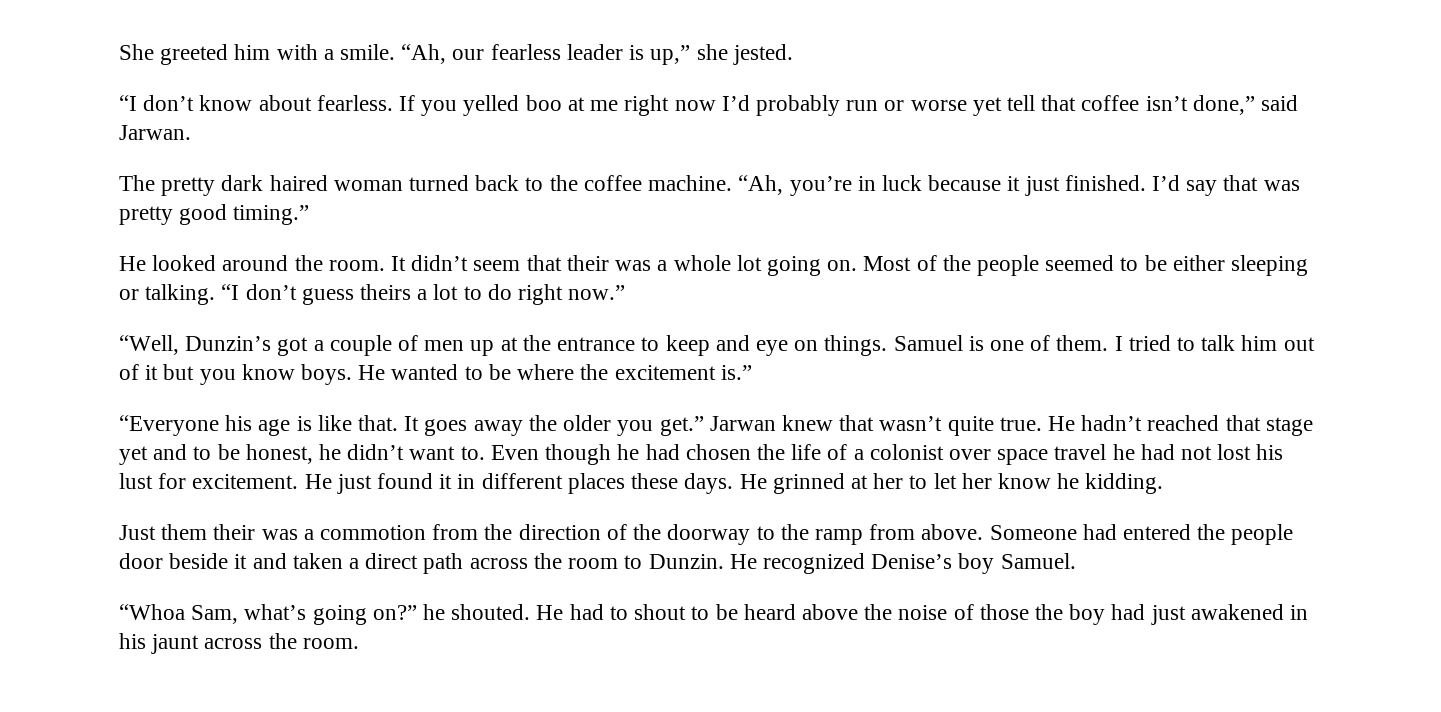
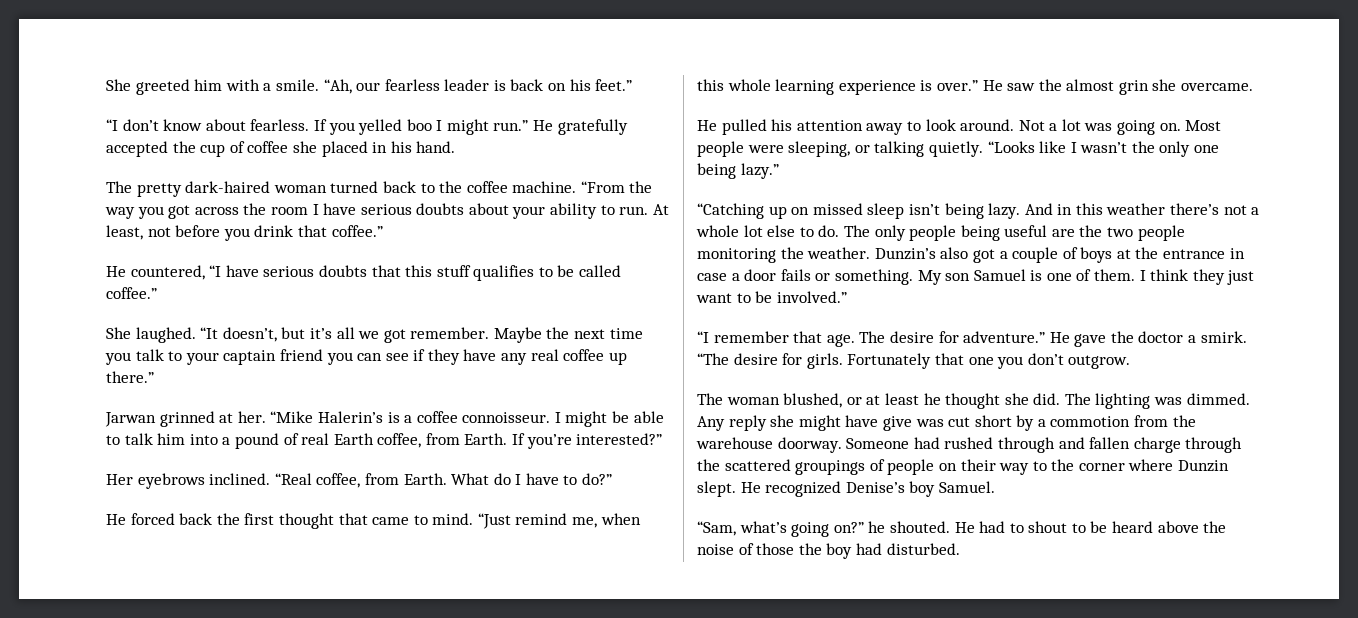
- “Ah, our fearless leader is up,” she jested.
+ “Ah, our fearless leader is back on his feet.”
- If you yelled boo at me right now I’d probably run or worse yet tell that coffee isn’t done,” said Jarwan.
+ If you yelled boo I might run.” He gratefully accepted the cup of coffee she placed in his hand.
- The pretty dark haired woman turned back to the coffee machine.
+ The pretty dark-haired woman turned back to the coffee machine.
- “Ah, you’re in luck because it just finished. I’d say that was pretty good timing.”
- He looked around the room. It didn’t seem that their was a whole lot going on. Most of the people seemed to be either sleeping or talking. “I don’t guess theirs a lot to do right now.”
- “Well, Dunzin’s got a couple of men up at the entrance to keep and eye on things. Samuel is one of them.
+ “From the way you got across the room I have serious doubts about your ability to run. At least, not before you drink that coffee.”
+ He countered, “I have serious doubts that this stuff qualifies to be called coffee.”
+ She laughed. “It doesn’t, but it’s all we got remember. Maybe the next time you talk to your captain friend you can see if they have any real coffee up there.”
+ Jarwan grinned at her. “Mike Halerin’s is a coffee connoisseur. I might be able to talk him into a pound of real Earth coffee, from Earth. If you’re interested?”
+ Her eyebrows inclined. “Real coffee, from Earth. What do I have to do?”
+ He forced back the first thought that came to mind. “Just remind me, when this whole learning experience is over.” He saw the almost grin she overcame.
+ He pulled his attention away to look around. Not a lot was going on. Most people were sleeping, or talking quietly. “Looks like I wasn’t the only one being lazy.”
+ “Catching up on missed sleep isn’t being lazy. And in this weather there’s not a whole lot else to do. The only people being useful are the two people monitoring the weather. Dunzin’s also got a couple of boys at the entrance in case a door fails or something. My son Samuel is one of them.
- I tried to talk him out of it but you know boys. He wanted to be where the excitement is.”
- “Everyone his age is like that. It goes away the older you get.” Jarwan knew that wasn’t quite true. He hadn’t reached that stage yet and to be honest, he didn’t want to. Even though he had chosen the life of a colonist over space travel he had not lost his lust for excitement. He just found it in different places these days. He grinned at her to let her know he kidding.
- Just them their was a commotion from the direction of the doorway to the ramp from above. Someone had entered the people door beside it and taken a direct path across the room to Dunzin.
+ I think they just want to be involved.”
+ “I remember that age. The desire for adventure.” He gave the doctor a smirk. “The desire for girls. Fortunately that one you don’t outgrow.
+ The woman blushed, or at least he thought she did. The lighting was dimmed. Any reply she might have give was cut short by a commotion from the warehouse doorway. Someone had rushed through and fallen charge through the scattered groupings of people on their way to the corner where Dunzin slept.
- “Whoa Sam, what’s going on?” he shouted.
+ “Sam, what’s going on?” he shouted.
- He had to shout to be heard above the noise of those the boy had just awakened in his jaunt across the room.
+ He had to shout to be heard above the noise of those the boy had disturbed.

